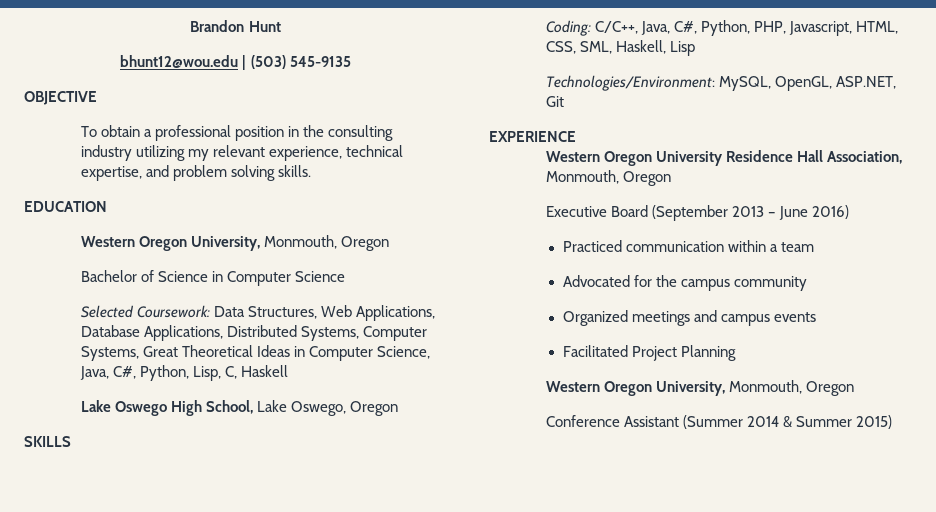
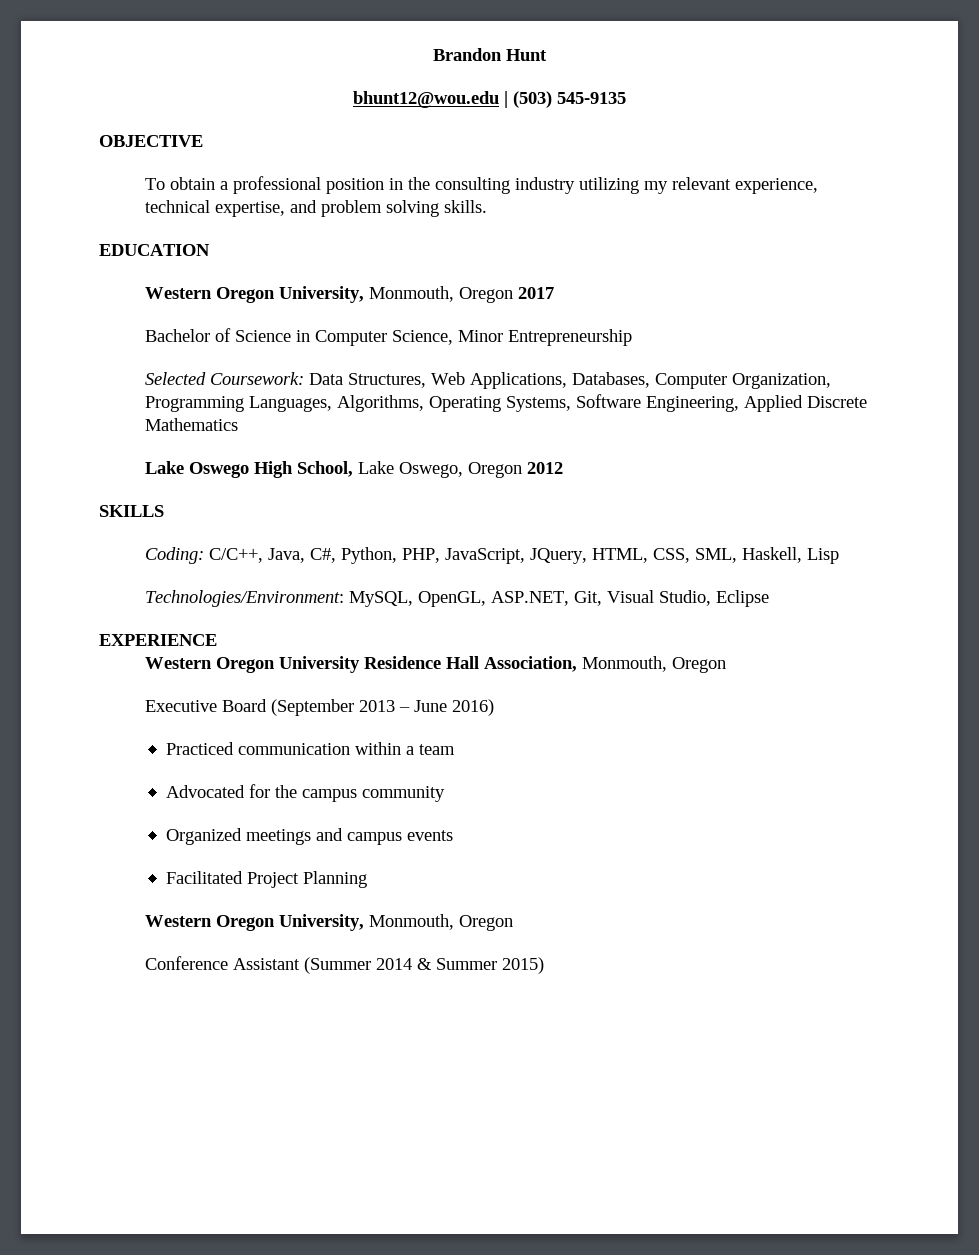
  EDUCATION
- Western Oregon University, Monmouth, Oregon
+ Western Oregon University, Monmouth, Oregon 2017
- Bachelor of Science in Computer Science
+ Bachelor of Science in Computer Science, Minor Entrepreneurship
- Selected Coursework: Data Structures, Web Applications, Database Applications, Distributed Systems, Computer Systems, Great Theoretical Ideas in Computer Science, Java, C#, Python, Lisp, C, Haskell
+ Selected Coursework: Data Structures, Web Applications, Databases, Computer Organization, Programming Languages, Algorithms, Operating Systems, Software Engineering, Applied Discrete Mathematics
- Lake Oswego High School, Lake Oswego, Oregon
+ Lake Oswego High School, Lake Oswego, Oregon 2012
- Coding: C/C++, Java, C#, Python, PHP, Javascript, HTML, CSS, SML, Haskell, Lisp
+ Coding: C/C++, Java, C#, Python, PHP, JavaScript, JQuery, HTML, CSS, SML, Haskell, Lisp
- Technologies/Environment: MySQL, OpenGL, ASP.NET, Git
+ Technologies/Environment: MySQL, OpenGL, ASP.NET, Git, Visual Studio, Eclipse

